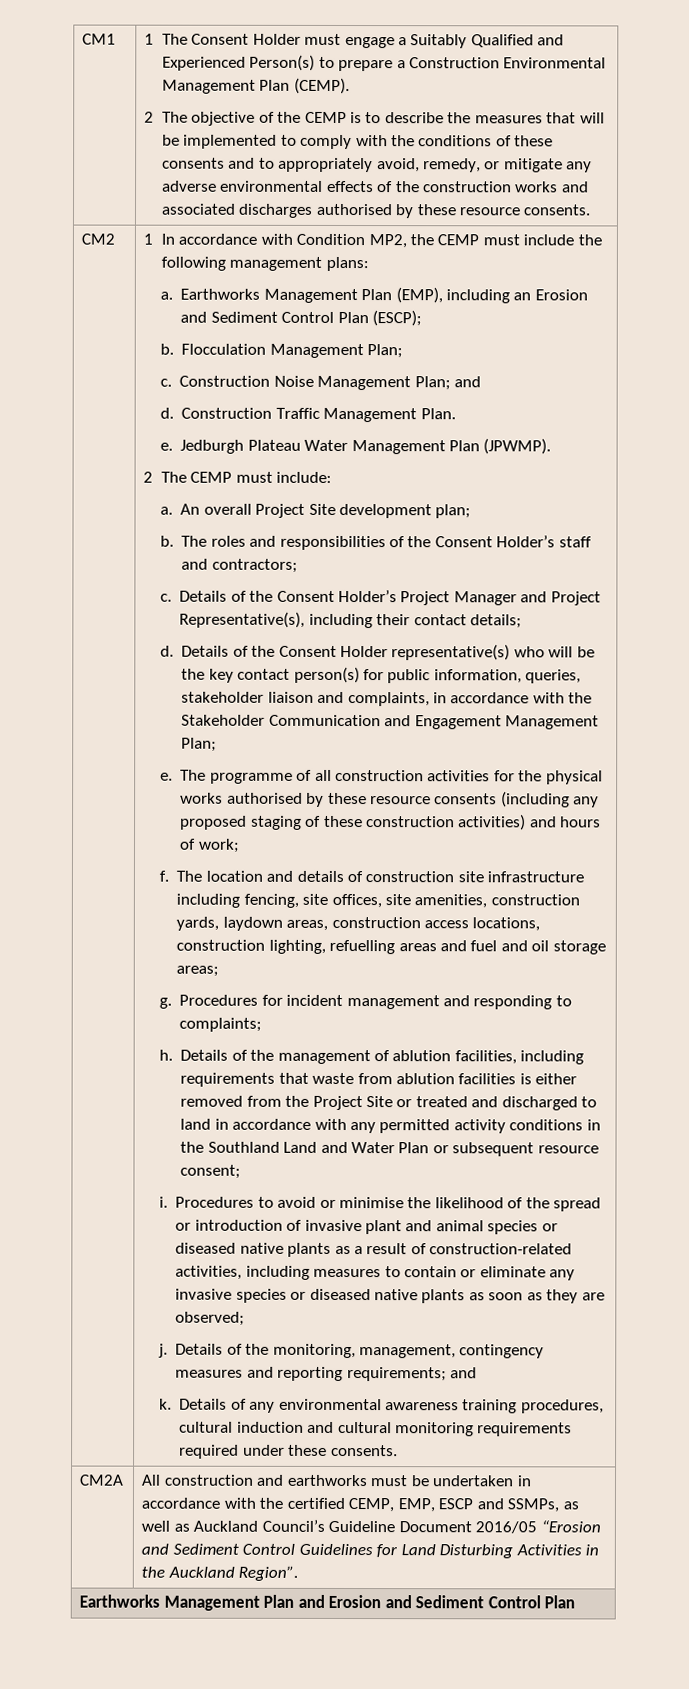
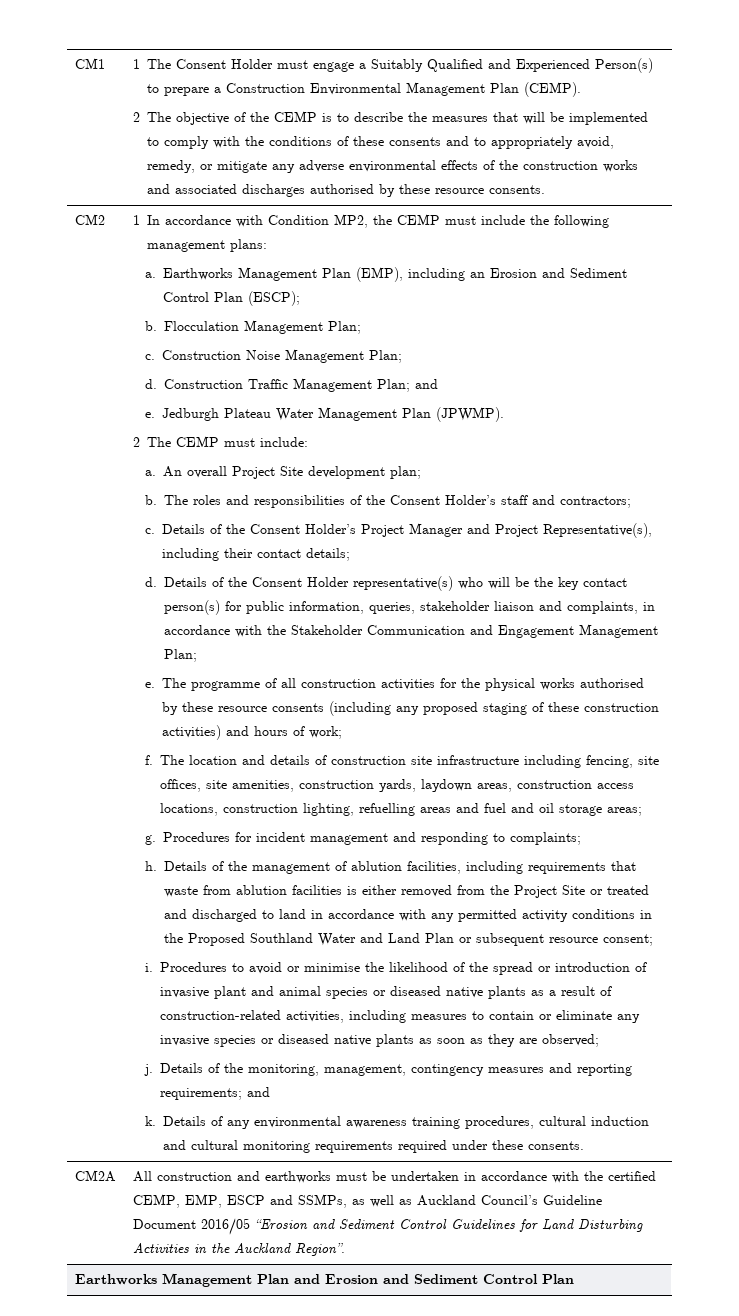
- Construction Noise Management Plan; and
+ Construction Noise Management Plan;
- Construction Traffic Management Plan.
+ Construction Traffic Management Plan; and
- Details of the management of ablution facilities, including requirements that waste from ablution facilities is either removed from the Project Site or treated and discharged to land in accordance with any permitted activity conditions in the Southland Land and Water Plan or subsequent resource consent;
+ Details of the management of ablution facilities, including requirements that waste from ablution facilities is either removed from the Project Site or treated and discharged to land in accordance with any permitted activity conditions in the Proposed Southland Water and Land Plan or subsequent resource consent;

